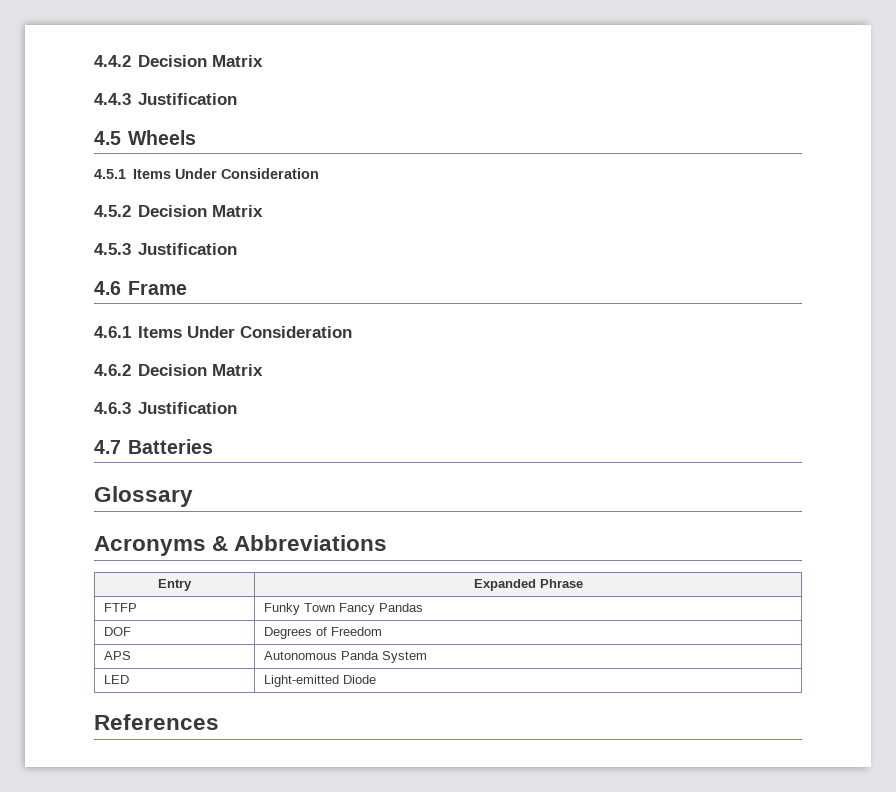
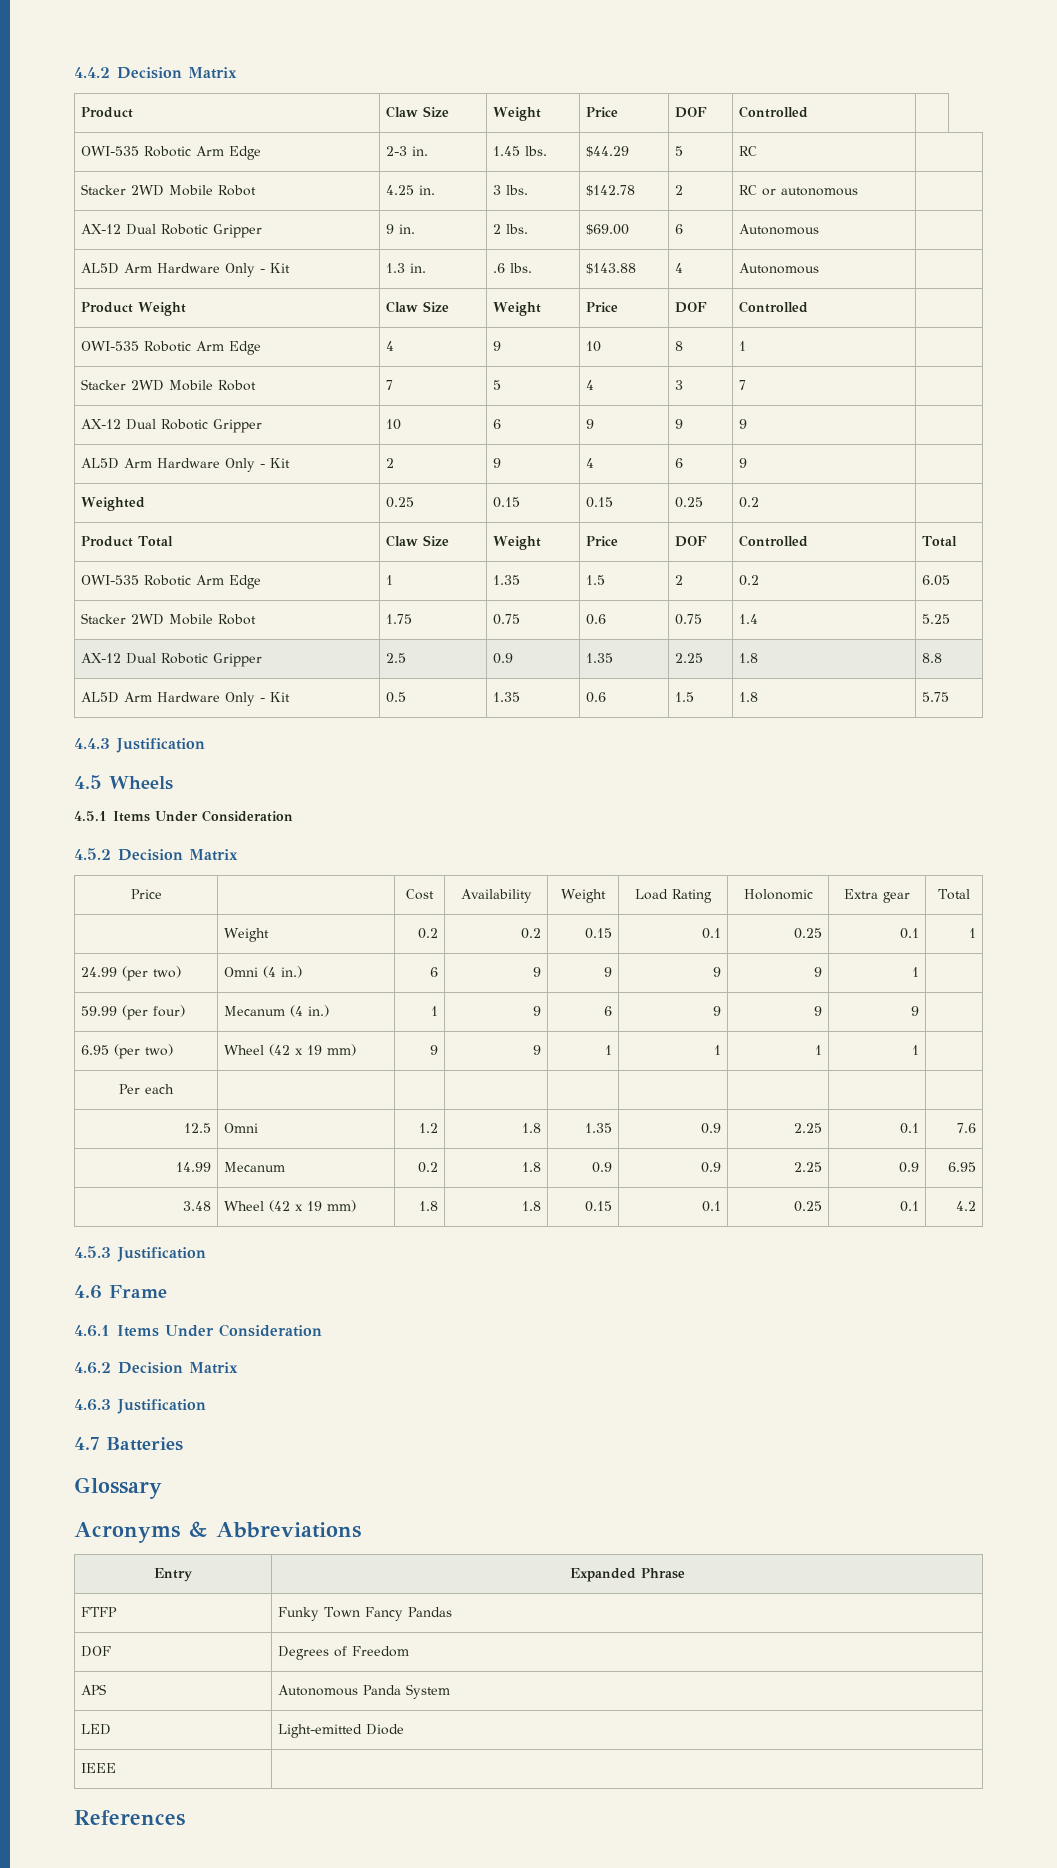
+ Product | Claw Size | Weight | Price | DOF | Controlled |
+ OWI-535 Robotic Arm Edge | 2-3 in. | 1.45 lbs. | $44.29 | 5 | RC |
+ Stacker 2WD Mobile Robot | 4.25 in. | 3 lbs. | $142.78 | 2 | RC or autonomous |
+ AX-12 Dual Robotic Gripper | 9 in. | 2 lbs. | $69.00 | 6 | Autonomous |
+ AL5D Arm Hardware Only - Kit | 1.3 in. | .6 lbs. | $143.88 | 4 | Autonomous |
+ Product Weight | Claw Size | Weight | Price | DOF | Controlled |
+ OWI-535 Robotic Arm Edge | 4 | 9 | 10 | 8 | 1 |
+ Stacker 2WD Mobile Robot | 7 | 5 | 4 | 3 | 7 |
+ AX-12 Dual Robotic Gripper | 10 | 6 | 9 | 9 | 9 |
+ AL5D Arm Hardware Only - Kit | 2 | 9 | 4 | 6 | 9 |
+ Weighted | 0.25 | 0.15 | 0.15 | 0.25 | 0.2 |
+ Product Total | Claw Size | Weight | Price | DOF | Controlled | Total
+ OWI-535 Robotic Arm Edge | 1 | 1.35 | 1.5 | 2 | 0.2 | 6.05
+ Stacker 2WD Mobile Robot | 1.75 | 0.75 | 0.6 | 0.75 | 1.4 | 5.25
+ AX-12 Dual Robotic Gripper | 2.5 | 0.9 | 1.35 | 2.25 | 1.8 | 8.8
+ AL5D Arm Hardware Only - Kit | 0.5 | 1.35 | 0.6 | 1.5 | 1.8 | 5.75
+ Price | | Cost | Availability | Weight | Load Rating | Holonomic | Extra gear | Total
+ | Weight | 0.2 | 0.2 | 0.15 | 0.1 | 0.25 | 0.1 | 1
+ 24.99 (per two) | Omni (4 in.) | 6 | 9 | 9 | 9 | 9 | 1 |
+ 59.99 (per four) | Mecanum (4 in.) | 1 | 9 | 6 | 9 | 9 | 9 |
+ 6.95 (per two) | Wheel (42 x 19 mm) | 9 | 9 | 1 | 1 | 1 | 1 |
+ Per each | | | | | | | |
+ 12.5 | Omni | 1.2 | 1.8 | 1.35 | 0.9 | 2.25 | 0.1 | 7.6
+ 14.99 | Mecanum | 0.2 | 1.8 | 0.9 | 0.9 | 2.25 | 0.9 | 6.95
+ 3.48 | Wheel (42 x 19 mm) | 1.8 | 1.8 | 0.15 | 0.1 | 0.25 | 0.1 | 4.2
+ IEEE |

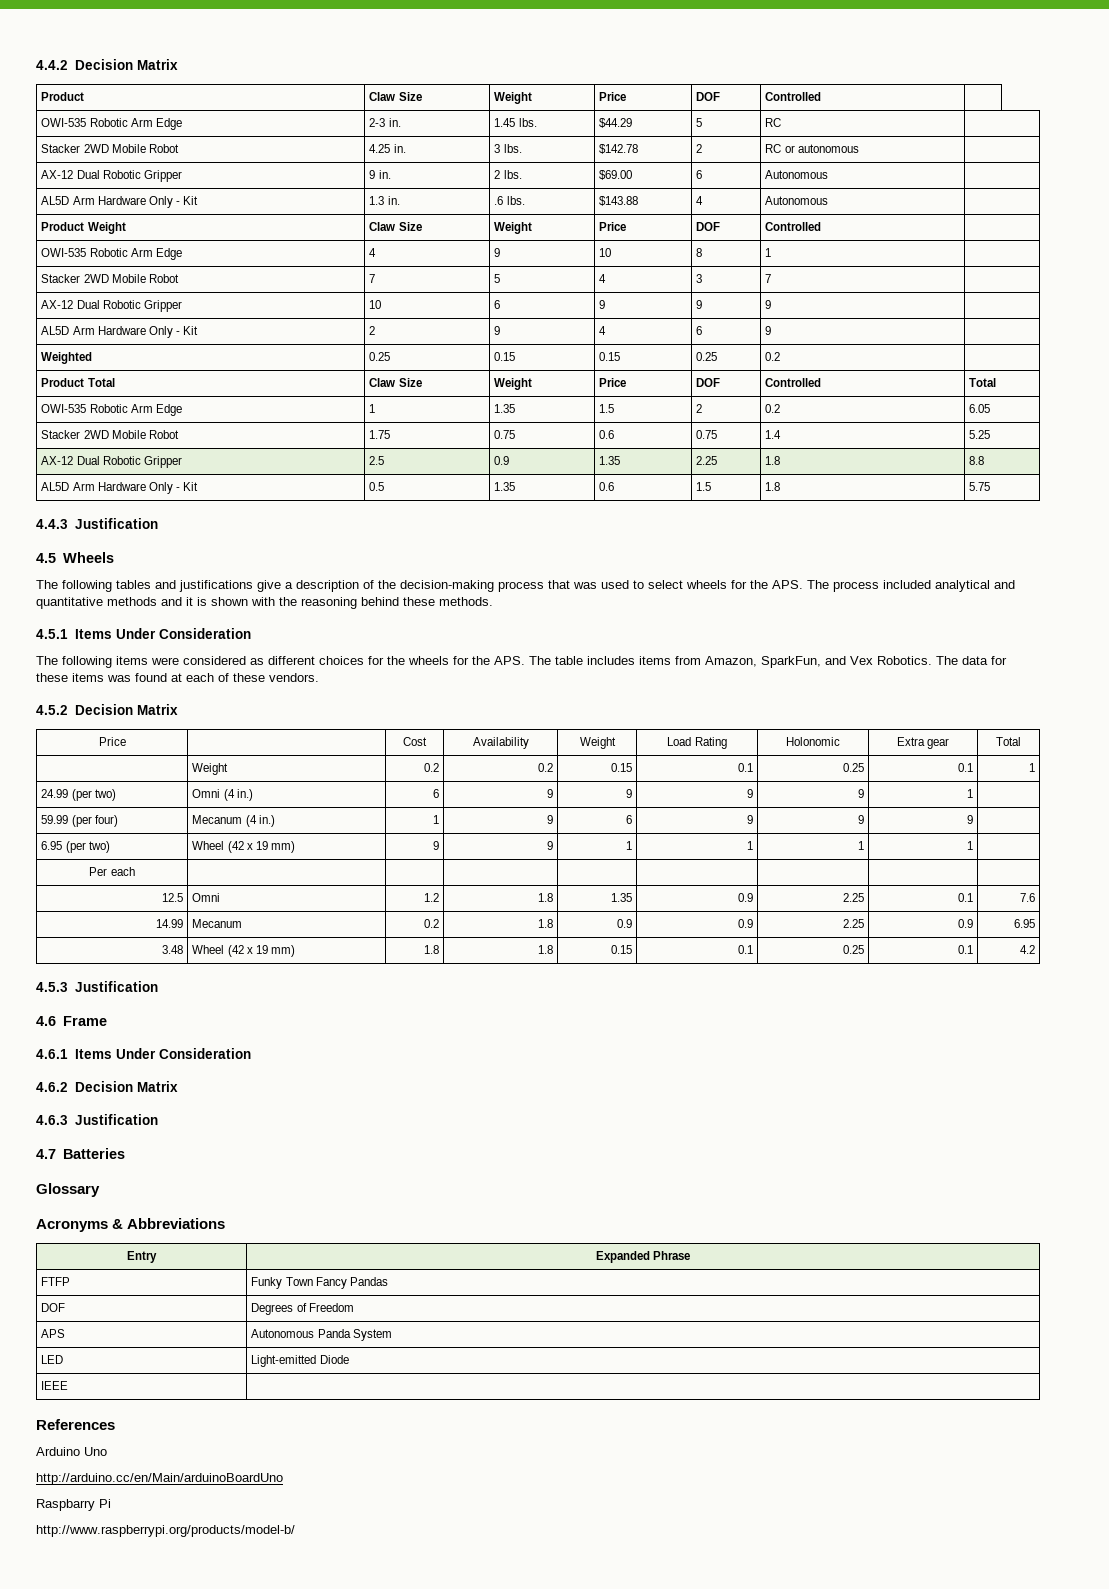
+ The following tables and justifications give a description of the decision-making process that was used to select wheels for the APS. The process included analytical and quantitative methods and it is shown with the reasoning behind these methods.
  4.5.1 Items Under Consideration
+ The following items were considered as different choices for the wheels for the APS. The table includes items from Amazon, SparkFun, and Vex Robotics. The data for these items was found at each of these vendors.
+ Arduino Uno
+ http://arduino.cc/en/Main/arduinoBoardUno
+ Raspbarry Pi
+ http://www.raspberrypi.org/products/model-b/

